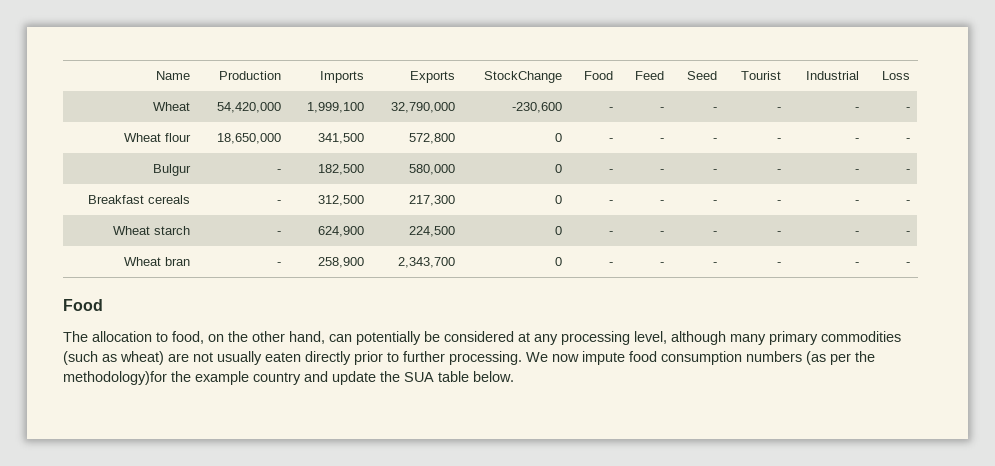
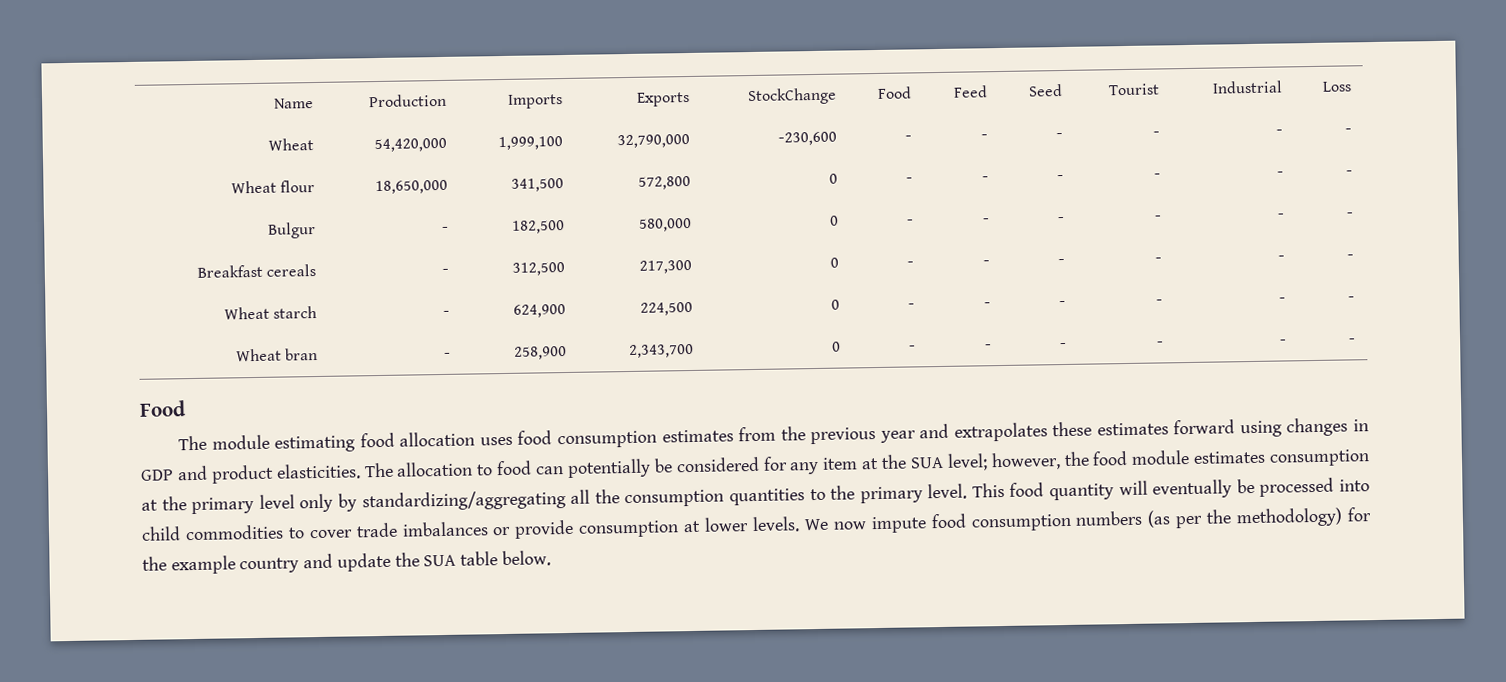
- The allocation to food, on the other hand, can potentially be considered at any processing level, although many primary commodities (such as wheat) are not usually eaten directly prior to further processing.
+ The module estimating food allocation uses food consumption estimates from the previous year and extrapolates these estimates forward using changes in GDP and product elasticities. The allocation to food can potentially be considered for any item at the SUA level; however, the food module estimates consumption at the primary level only by standardizing/aggregating all the consumption quantities to the primary level. This food quantity will eventually be processed into child commodities to cover trade imbalances or provide consumption at lower levels.
- We now impute food consumption numbers (as per the methodology)for the example country and update the SUA table below.
+ We now impute food consumption numbers (as per the methodology) for the example country and update the SUA table below.

